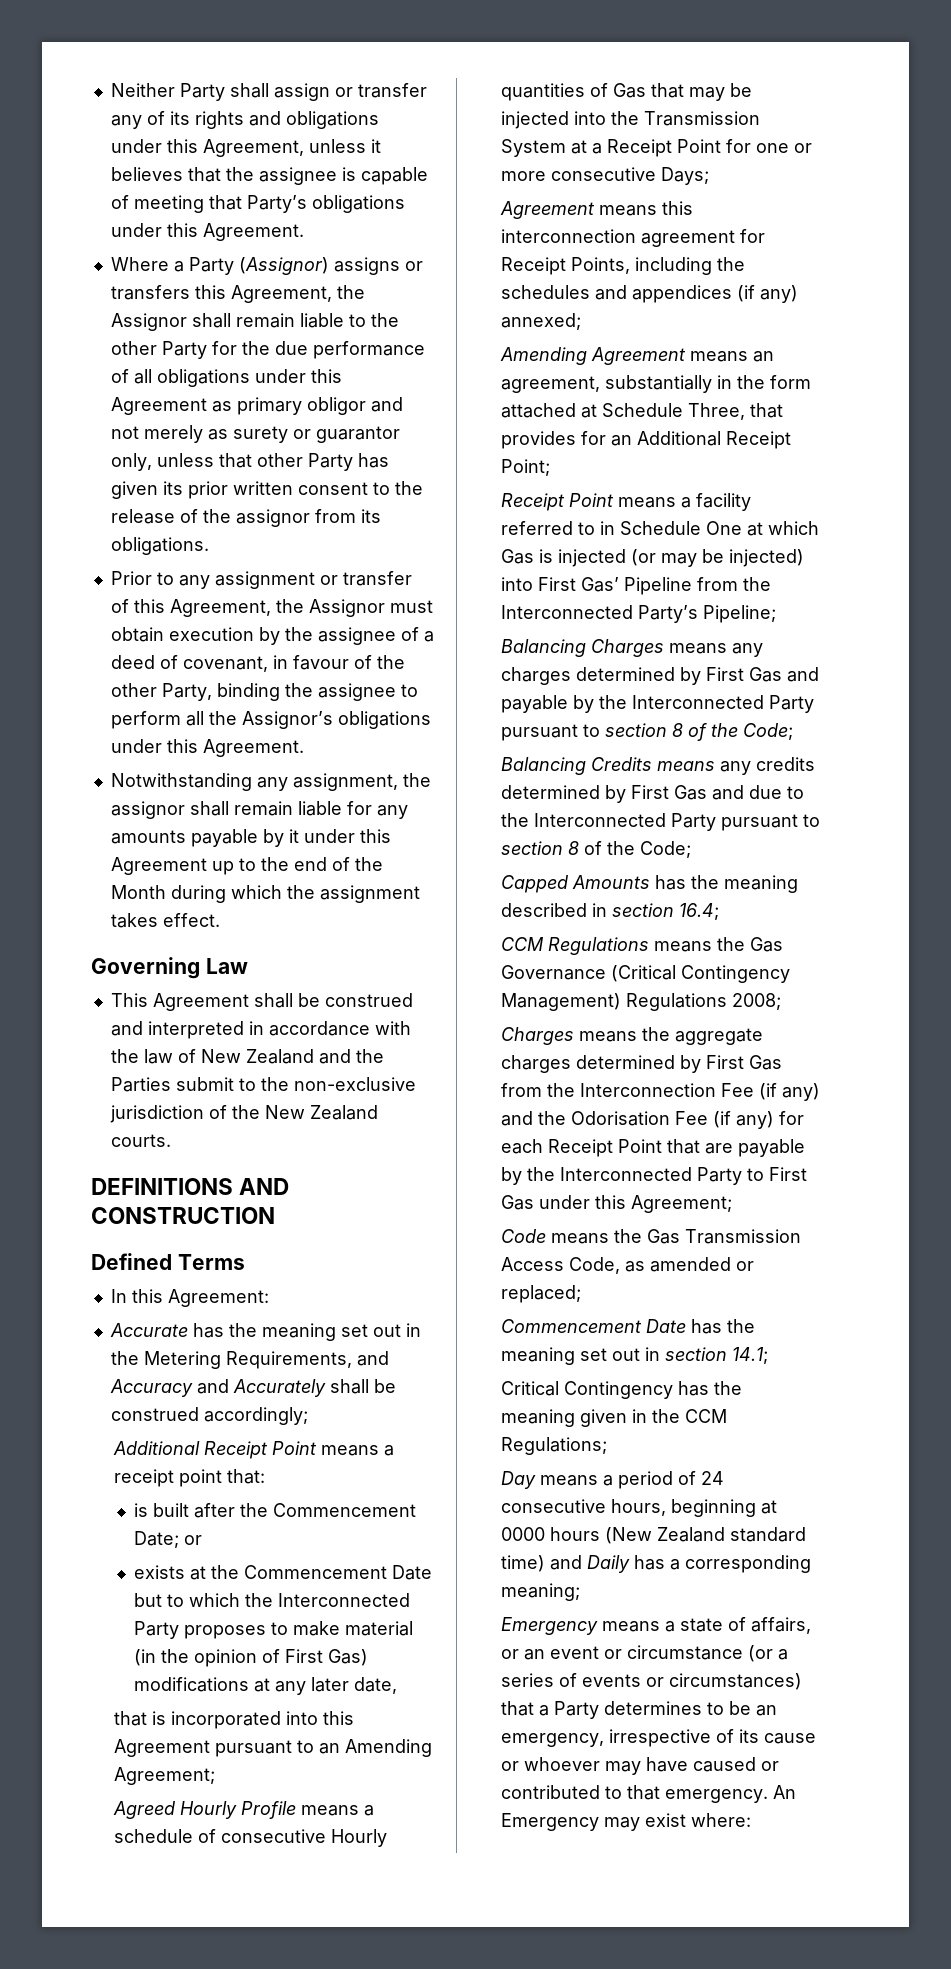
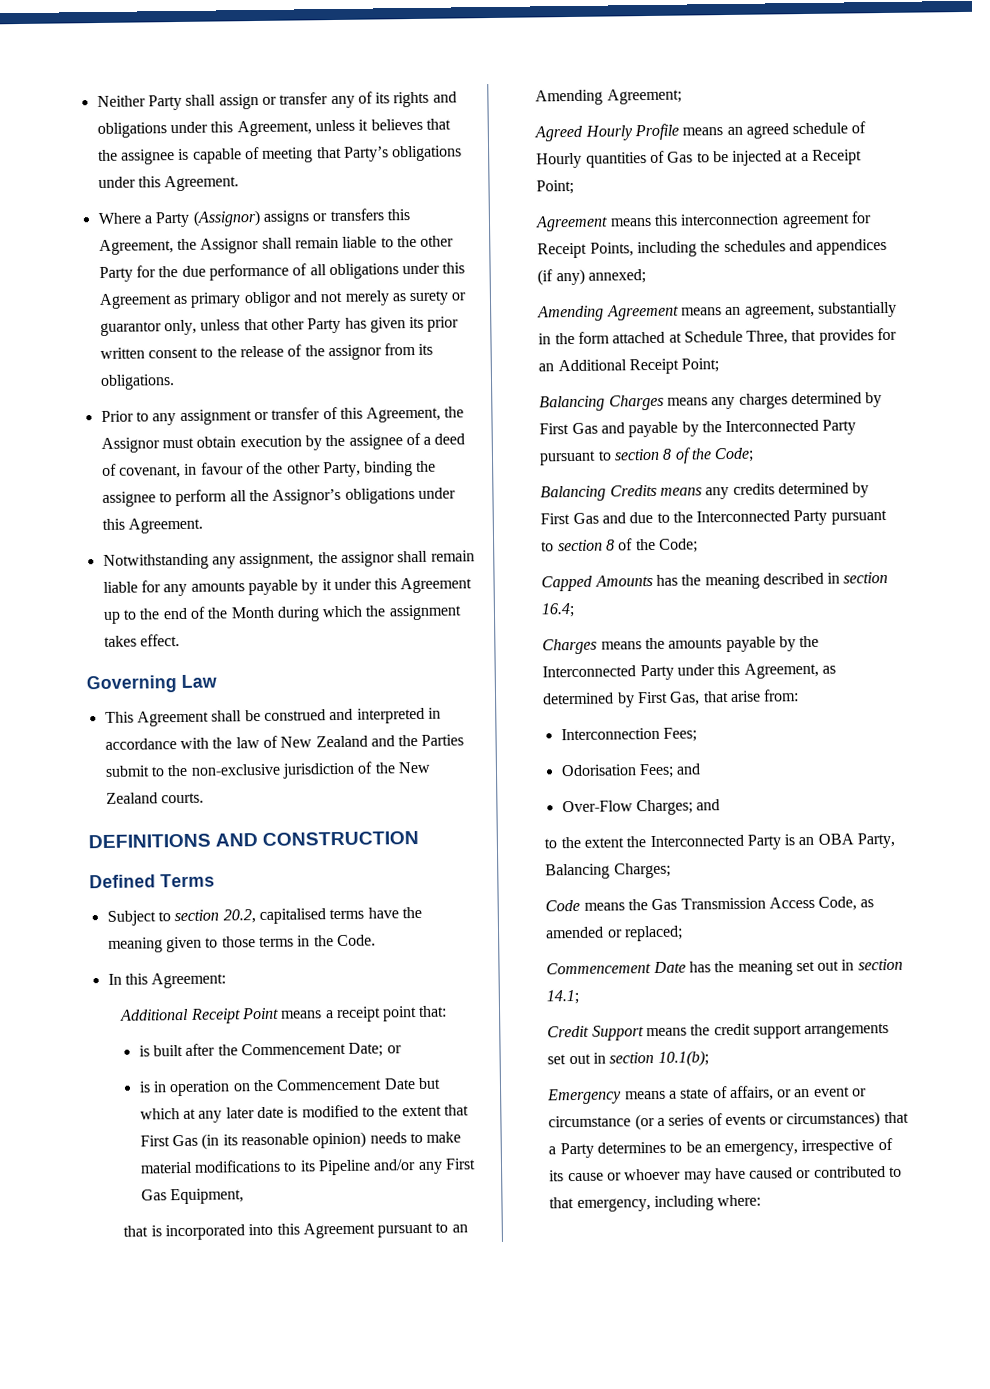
+ Subject to section 20.2, capitalised terms have the meaning given to those terms in the Code.
  In this Agreement:
- Accurate has the meaning set out in the Metering Requirements, and Accuracy and Accurately shall be construed accordingly;
- exists at the Commencement Date but to which the Interconnected Party proposes to make material (in the opinion of First Gas) modifications at any later date,
+ is in operation on the Commencement Date but which at any later date is modified to the extent that First Gas (in its reasonable opinion) needs to make material modifications to its Pipeline and/or any First Gas Equipment,
- Agreed Hourly Profile means a schedule of consecutive Hourly quantities of Gas that may be injected into the Transmission System at a Receipt Point for one or more consecutive Days;
+ Agreed Hourly Profile means an agreed schedule of Hourly quantities of Gas to be injected at a Receipt Point;
- Receipt Point means a facility referred to in Schedule One at which Gas is injected (or may be injected) into First Gas’ Pipeline from the Interconnected Party’s Pipeline;
- CCM Regulations means the Gas Governance (Critical Contingency Management) Regulations 2008;
- Charges means the aggregate charges determined by First Gas from the Interconnection Fee (if any) and the Odorisation Fee (if any) for each Receipt Point that are payable by the Interconnected Party to First Gas under this Agreement;
+ Charges means the amounts payable by the Interconnected Party under this Agreement, as determined by First Gas, that arise from:
+ Interconnection Fees;
+ Odorisation Fees; and
+ Over-Flow Charges; and
+ to the extent the Interconnected Party is an OBA Party, Balancing Charges;
- Critical Contingency has the meaning given in the CCM Regulations;
- Day means a period of 24 consecutive hours, beginning at 0000 hours (New Zealand standard time) and Daily has a corresponding meaning;
+ Credit Support means the credit support arrangements set out in section 10.1(b);
- Emergency means a state of affairs, or an event or circumstance (or a series of events or circumstances) that a Party determines to be an emergency, irrespective of its cause or whoever may have caused or contributed to that emergency. An Emergency may exist where:
+ Emergency means a state of affairs, or an event or circumstance (or a series of events or circumstances) that a Party determines to be an emergency, irrespective of its cause or whoever may have caused or contributed to that emergency, including where:

